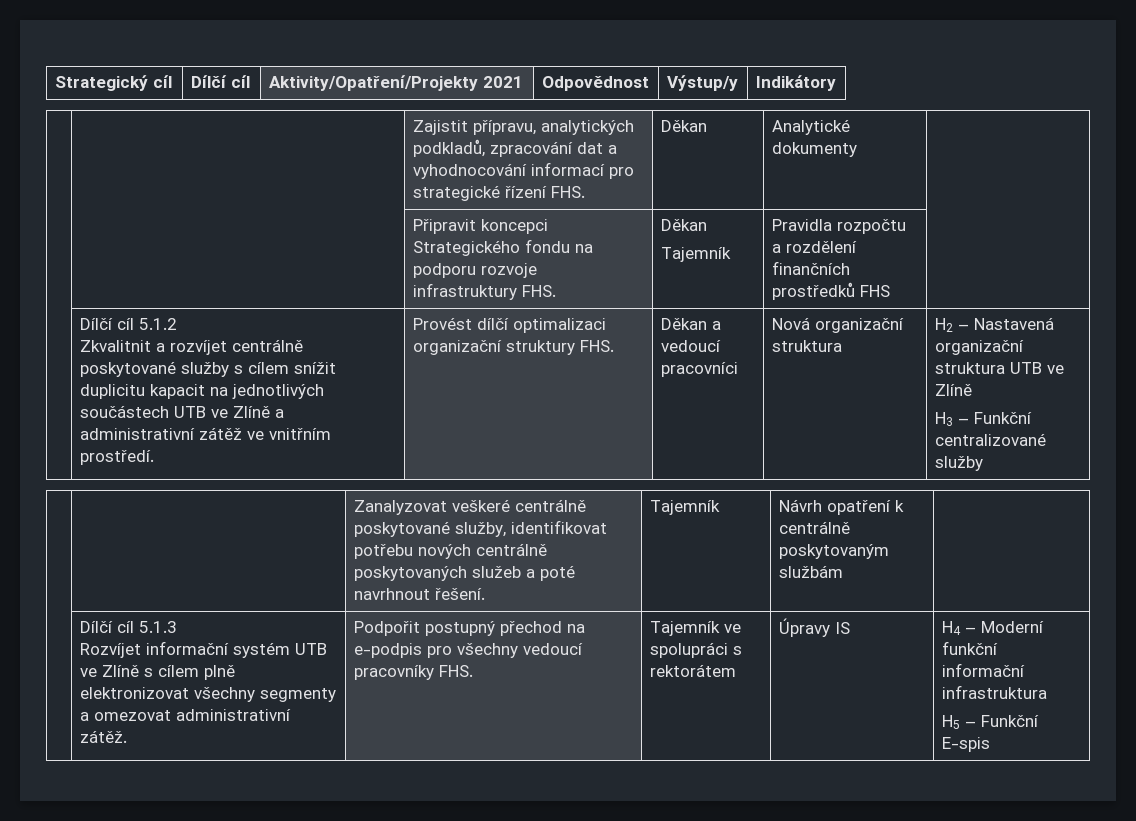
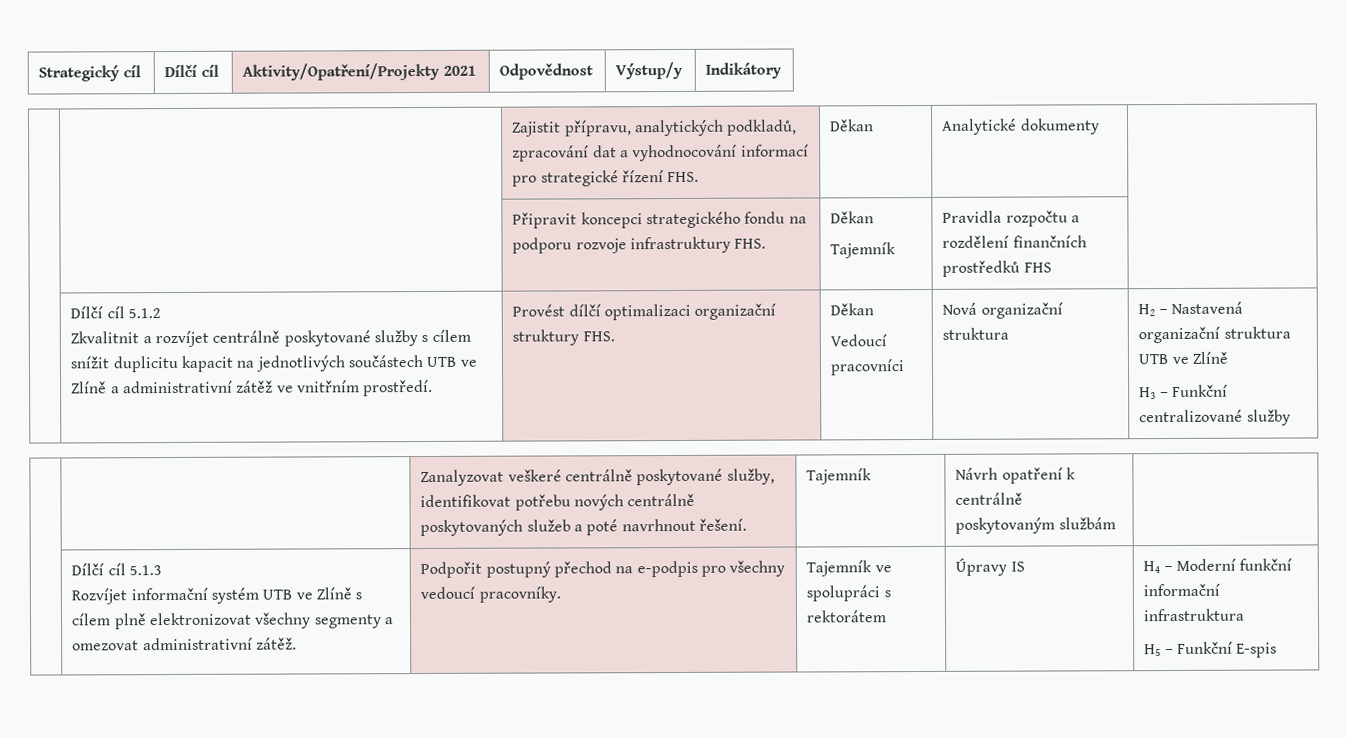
- | | Připravit koncepci Strategického fondu na podporu rozvoje infrastruktury FHS. | Děkan
+ | | Připravit koncepci strategického fondu na podporu rozvoje infrastruktury FHS. | Děkan
- Provést dílčí optimalizaci organizační struktury FHS. | Děkan a vedoucí pracovníci
+ Provést dílčí optimalizaci organizační struktury FHS. | Děkan
+ Vedoucí pracovníci
- Podpořit postupný přechod na e-podpis pro všechny vedoucí pracovníky FHS.
+ Podpořit postupný přechod na e-podpis pro všechny vedoucí pracovníky.

